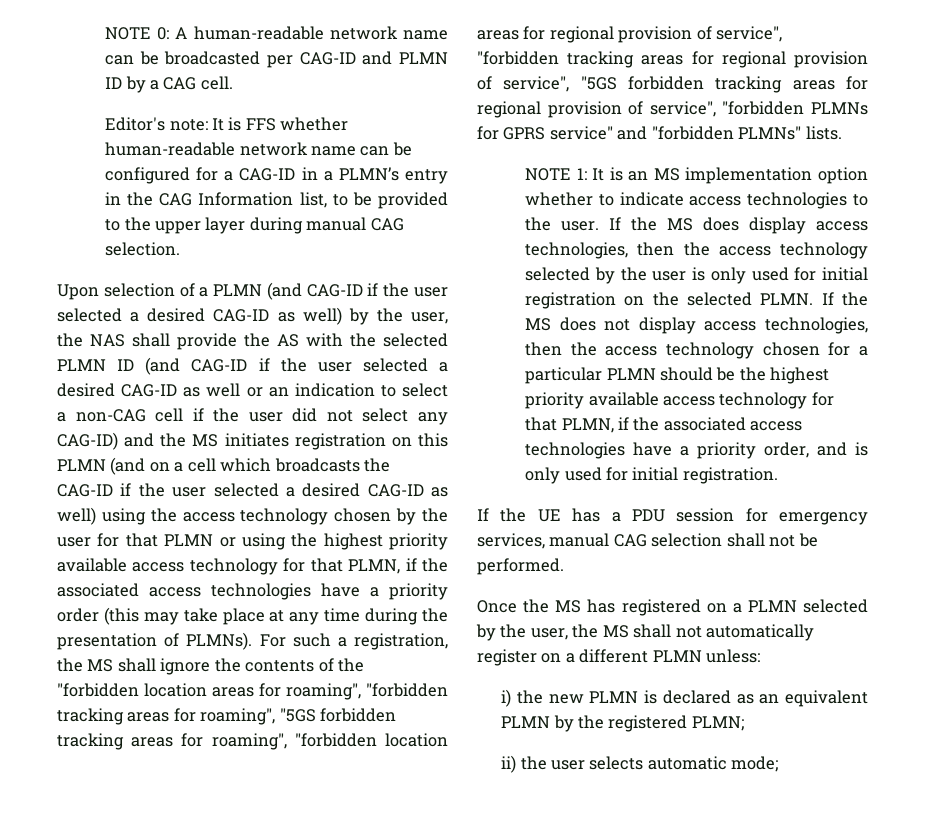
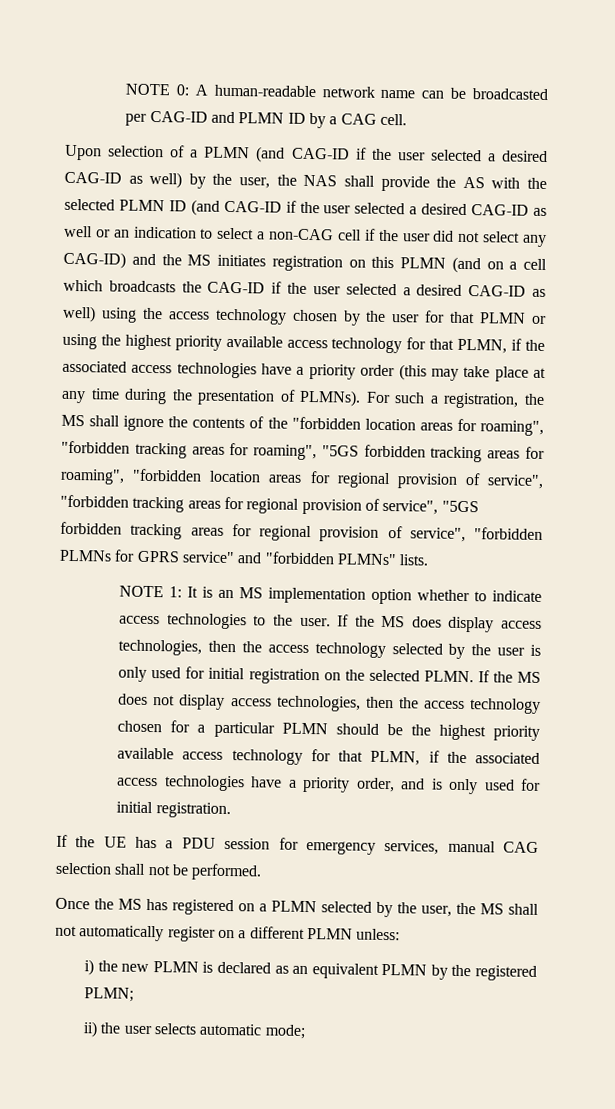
- Editor's note: It is FFS whether human-readable network name can be configured for a CAG-ID in a PLMN’s entry in the CAG Information list, to be provided to the upper layer during manual CAG selection.

